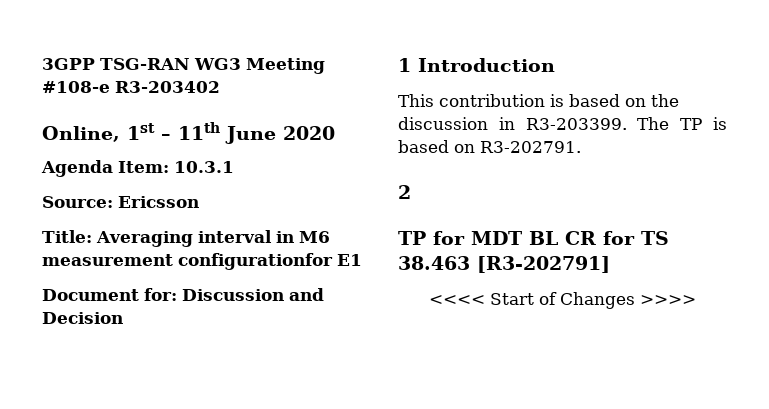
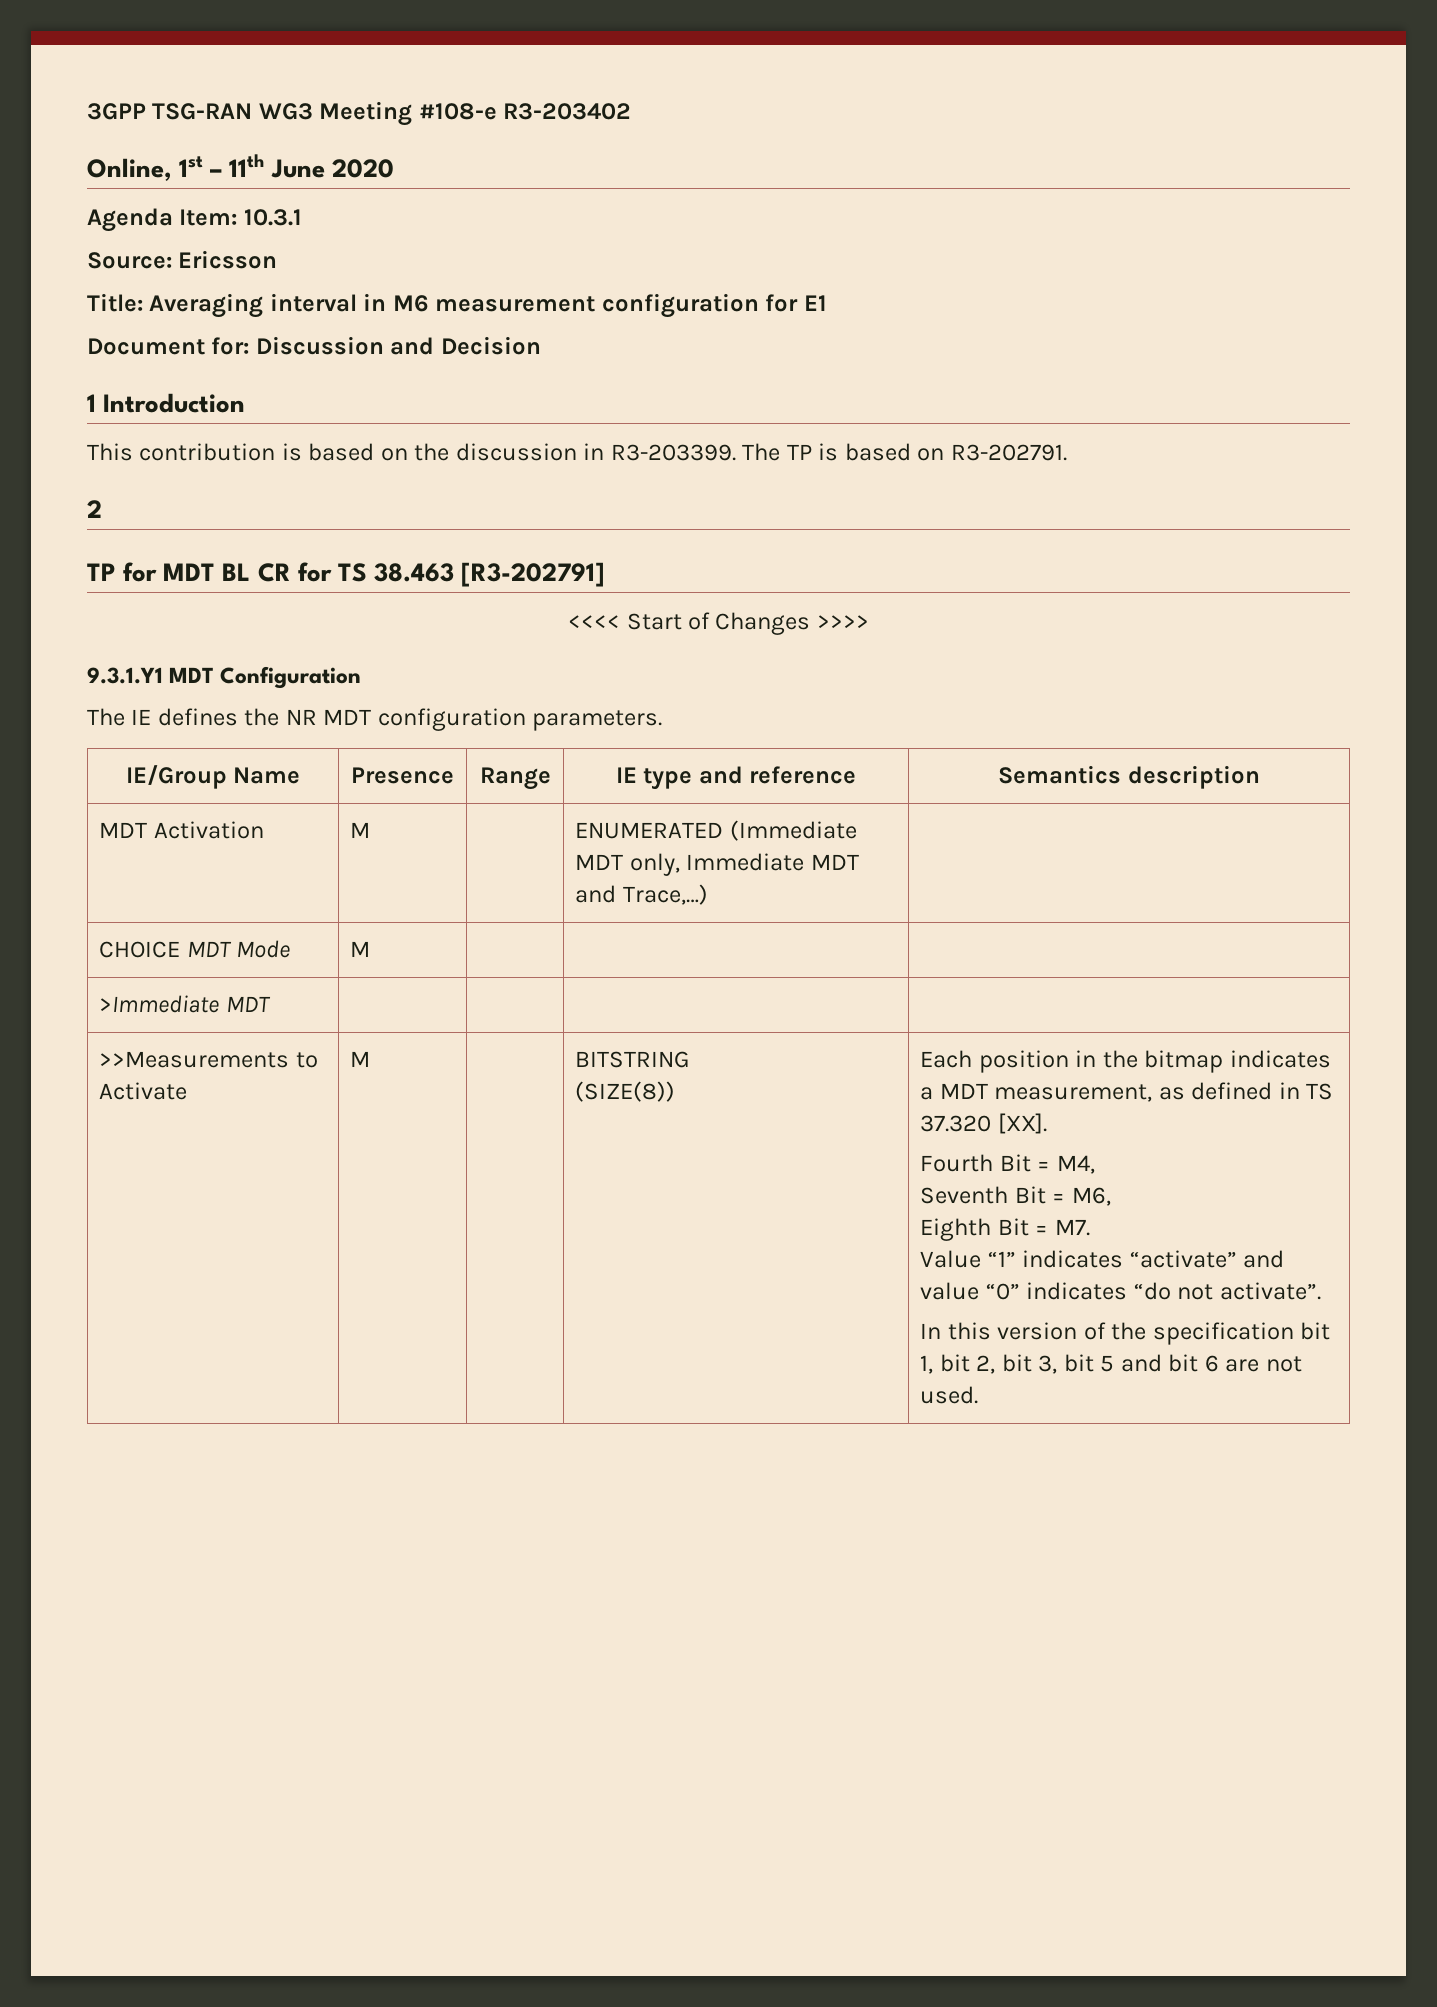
- Title: Averaging interval in M6 measurement configurationfor E1
+ Title: Averaging interval in M6 measurement configuration for E1
+ 9.3.1.Y1 MDT Configuration
+ The IE defines the NR MDT configuration parameters.
+ IE/Group Name | Presence | Range | IE type and reference | Semantics description
+ MDT Activation | M | | ENUMERATED (Immediate MDT only, Immediate MDT and Trace,…) |
+ CHOICE MDT Mode | M | | |
+ >Immediate MDT | | | |
+ >>Measurements to Activate | M | | BITSTRING
+ (SIZE(8)) | Each position in the bitmap indicates a MDT measurement, as defined in TS 37.320 [XX].
+ Fourth Bit = M4,
+ Seventh Bit = M6,
+ Eighth Bit = M7.
+ Value “1” indicates “activate” and value “0” indicates “do not activate”.
+ In this version of the specification bit 1, bit 2, bit 3, bit 5 and bit 6 are not used.

